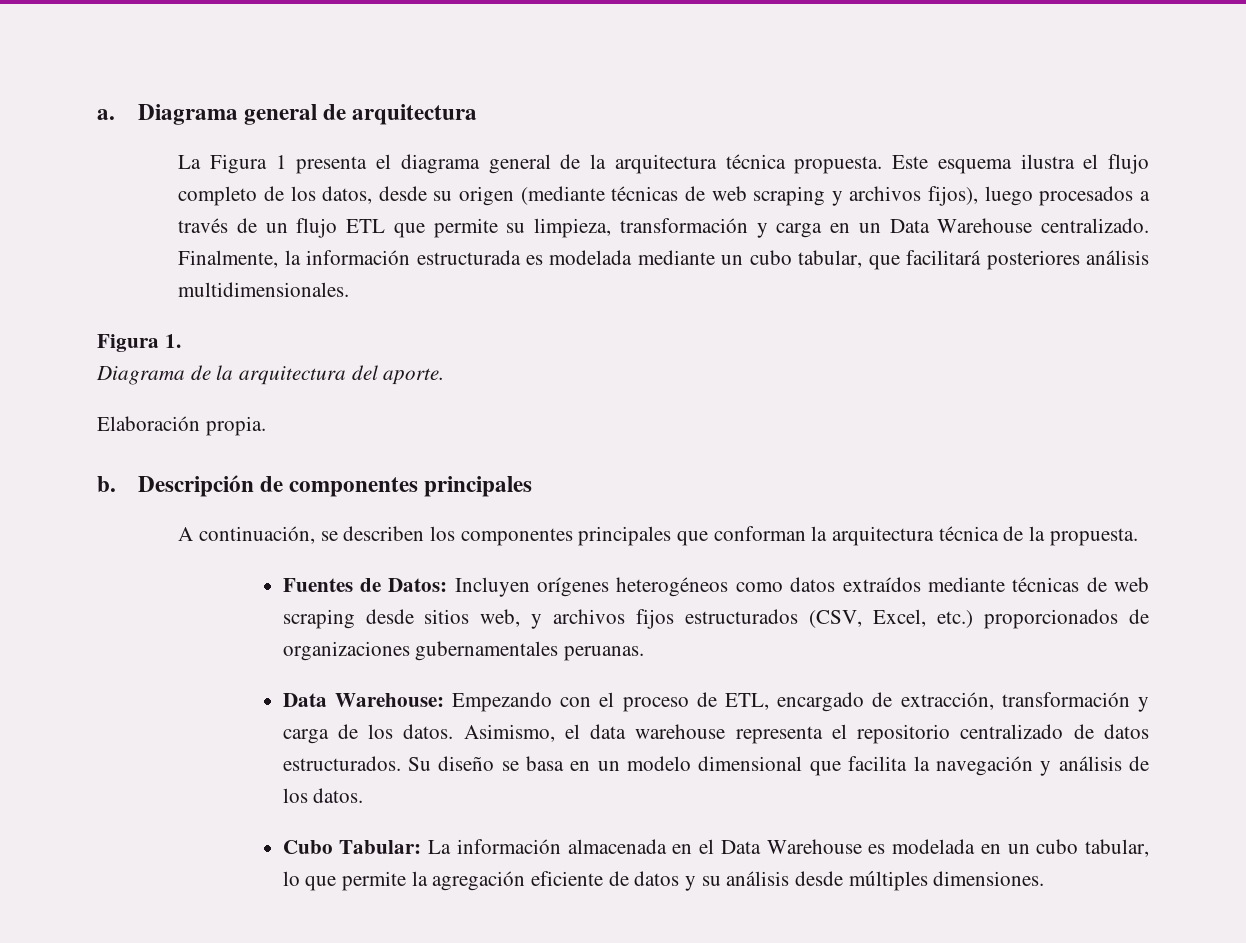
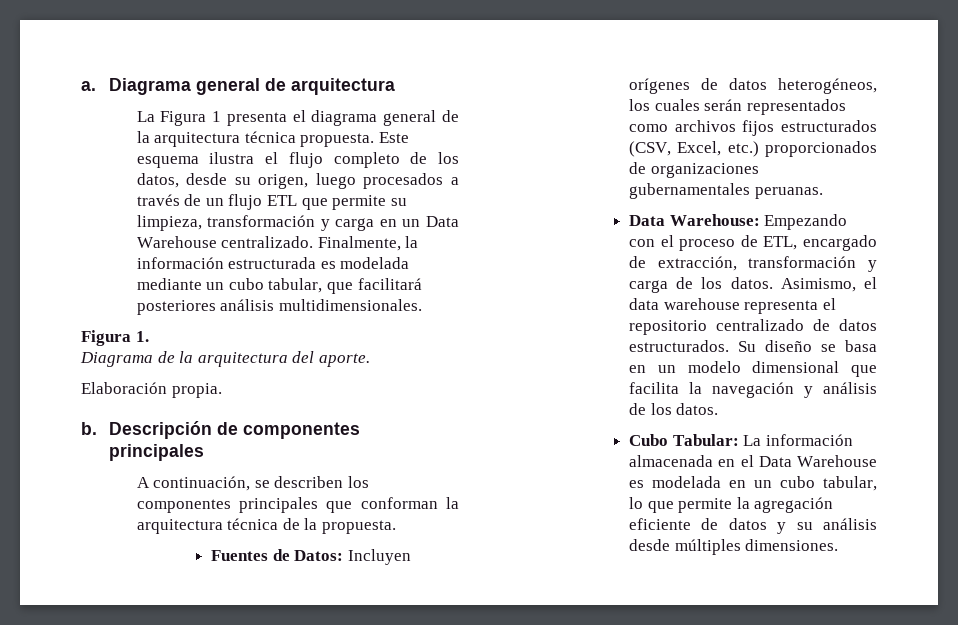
- Este esquema ilustra el flujo completo de los datos, desde su origen (mediante técnicas de web scraping y archivos fijos), luego procesados a través de un flujo ETL que permite su limpieza, transformación y carga en un Data Warehouse centralizado.
+ Este esquema ilustra el flujo completo de los datos, desde su origen, luego procesados a través de un flujo ETL que permite su limpieza, transformación y carga en un Data Warehouse centralizado.
- Fuentes de Datos: Incluyen orígenes heterogéneos como datos extraídos mediante técnicas de web scraping desde sitios web, y archivos fijos estructurados (CSV, Excel, etc.) proporcionados de organizaciones gubernamentales peruanas.
+ Fuentes de Datos: Incluyen orígenes de datos heterogéneos, los cuales serán representados como archivos fijos estructurados (CSV, Excel, etc.) proporcionados de organizaciones gubernamentales peruanas.

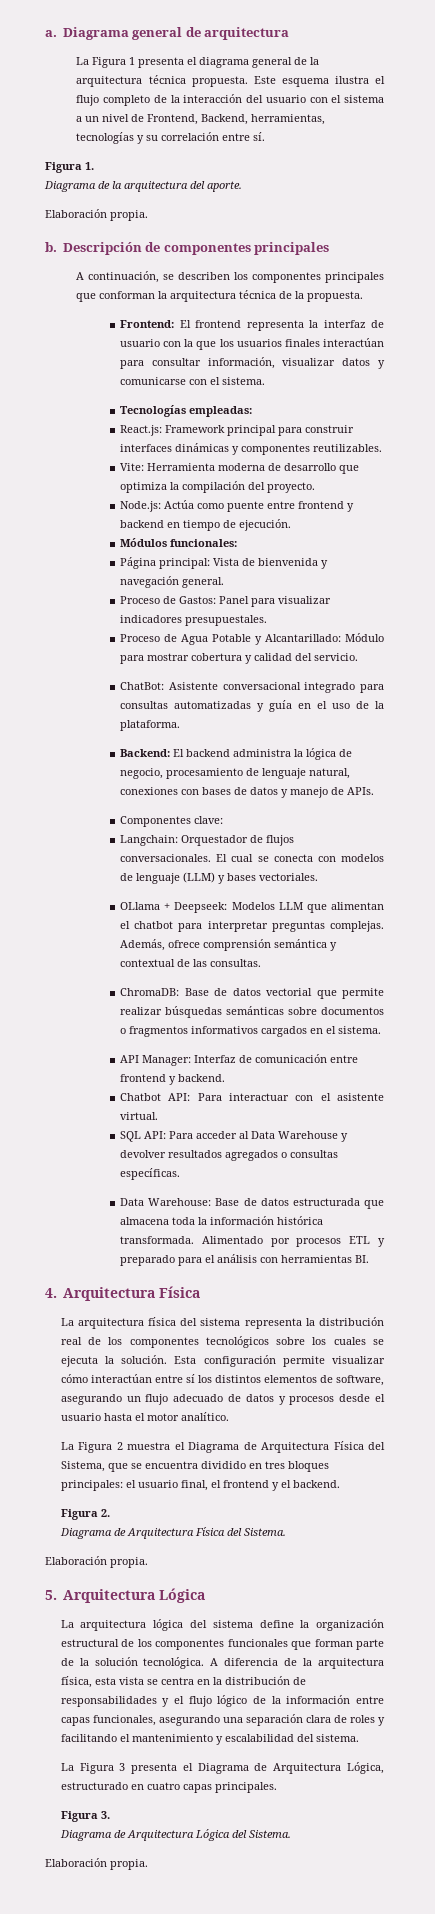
- Este esquema ilustra el flujo completo de los datos, desde su origen, luego procesados a través de un flujo ETL que permite su limpieza, transformación y carga en un Data Warehouse centralizado. Finalmente, la información estructurada es modelada mediante un cubo tabular, que facilitará posteriores análisis multidimensionales.
+ Este esquema ilustra el flujo completo de la interacción del usuario con el sistema a un nivel de Frontend, Backend, herramientas, tecnologías y su correlación entre sí.
- Fuentes de Datos: Incluyen orígenes de datos heterogéneos, los cuales serán representados como archivos fijos estructurados (CSV, Excel, etc.) proporcionados de organizaciones gubernamentales peruanas.
- Data Warehouse: Empezando con el proceso de ETL, encargado de extracción, transformación y carga de los datos. Asimismo, el data warehouse representa el repositorio centralizado de datos estructurados. Su diseño se basa en un modelo dimensional que facilita la navegación y análisis de los datos.
- Cubo Tabular: La información almacenada en el Data Warehouse es modelada en un cubo tabular, lo que permite la agregación eficiente de datos y su análisis desde múltiples dimensiones.
+ Frontend: El frontend representa la interfaz de usuario con la que los usuarios finales interactúan para consultar información, visualizar datos y comunicarse con el sistema.
+ Tecnologías empleadas:
+ React.js: Framework principal para construir interfaces dinámicas y componentes reutilizables.
+ Vite: Herramienta moderna de desarrollo que optimiza la compilación del proyecto.
+ Node.js: Actúa como puente entre frontend y backend en tiempo de ejecución.
+ Módulos funcionales:
+ Página principal: Vista de bienvenida y navegación general.
+ Proceso de Gastos: Panel para visualizar indicadores presupuestales.
+ Proceso de Agua Potable y Alcantarillado: Módulo para mostrar cobertura y calidad del servicio.
+ ChatBot: Asistente conversacional integrado para consultas automatizadas y guía en el uso de la plataforma.
+ Backend: El backend administra la lógica de negocio, procesamiento de lenguaje natural, conexiones con bases de datos y manejo de APIs.
+ Componentes clave:
+ Langchain: Orquestador de flujos conversacionales. El cual se conecta con modelos de lenguaje (LLM) y bases vectoriales.
+ OLlama + Deepseek: Modelos LLM que alimentan el chatbot para interpretar preguntas complejas. Además, ofrece comprensión semántica y contextual de las consultas.
+ ChromaDB: Base de datos vectorial que permite realizar búsquedas semánticas sobre documentos o fragmentos informativos cargados en el sistema.
+ API Manager: Interfaz de comunicación entre frontend y backend.
+ Chatbot API: Para interactuar con el asistente virtual.
+ SQL API: Para acceder al Data Warehouse y devolver resultados agregados o consultas específicas.
+ Data Warehouse: Base de datos estructurada que almacena toda la información histórica transformada. Alimentado por procesos ETL y preparado para el análisis con herramientas BI.
+ 4. Arquitectura Física
+ La arquitectura física del sistema representa la distribución real de los componentes tecnológicos sobre los cuales se ejecuta la solución. Esta configuración permite visualizar cómo interactúan entre sí los distintos elementos de software, asegurando un flujo adecuado de datos y procesos desde el usuario hasta el motor analítico.
+ La Figura 2 muestra el Diagrama de Arquitectura Física del Sistema, que se encuentra dividido en tres bloques principales: el usuario final, el frontend y el backend.
+ Figura 2.
+ Diagrama de Arquitectura Física del Sistema.
+ Elaboración propia.
+ 5. Arquitectura Lógica
+ La arquitectura lógica del sistema define la organización estructural de los componentes funcionales que forman parte de la solución tecnológica. A diferencia de la arquitectura física, esta vista se centra en la distribución de responsabilidades y el flujo lógico de la información entre capas funcionales, asegurando una separación clara de roles y facilitando el mantenimiento y escalabilidad del sistema.
+ La Figura 3 presenta el Diagrama de Arquitectura Lógica, estructurado en cuatro capas principales.
+ Figura 3.
+ Diagrama de Arquitectura Lógica del Sistema.
+ Elaboración propia.

